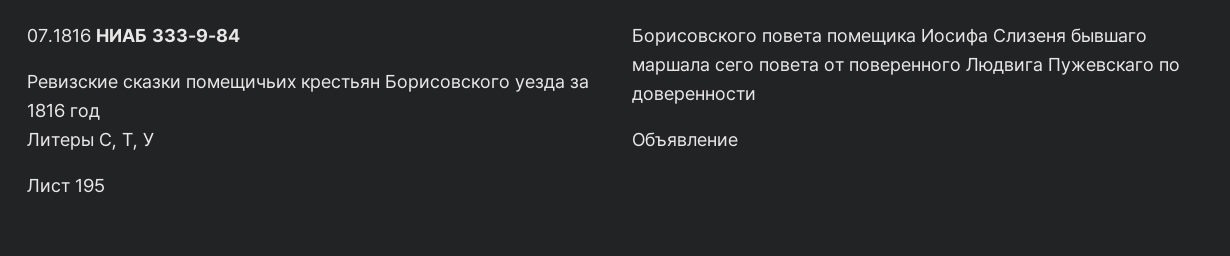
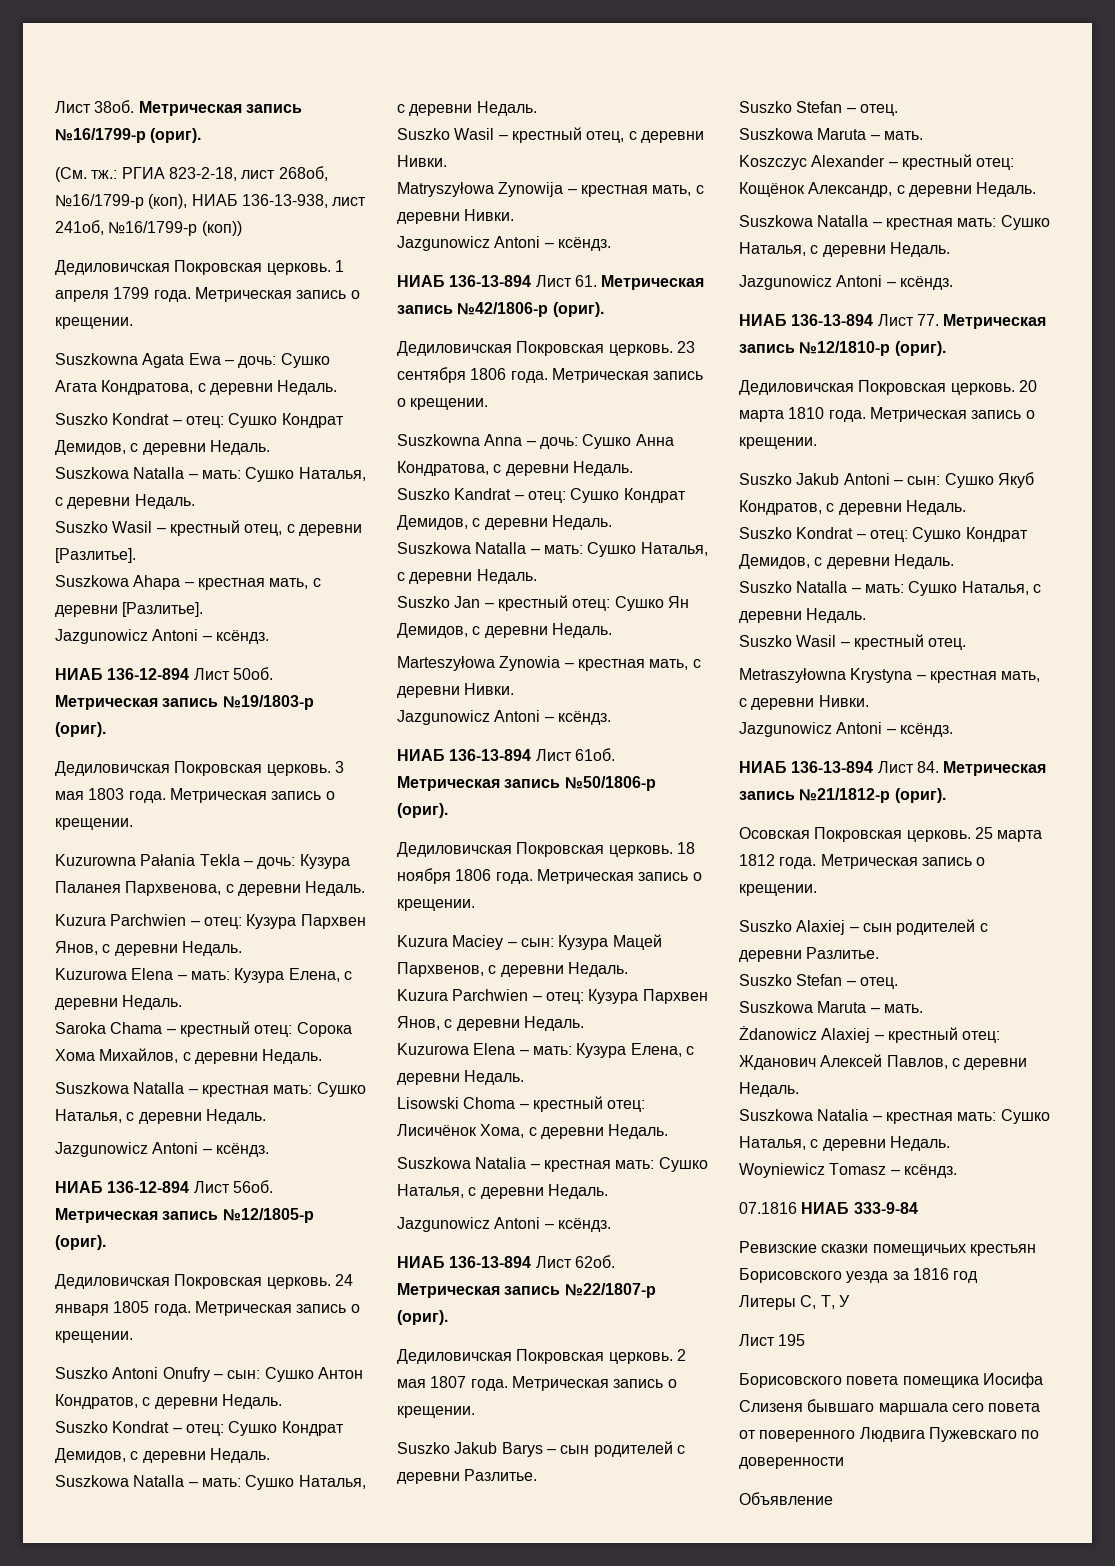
+ Лист 38об. Метрическая запись №16/1799-р (ориг).
+ (См. тж.: РГИА 823-2-18, лист 268об, №16/1799-р (коп), НИАБ 136-13-938, лист 241об, №16/1799-р (коп))
+ Дедиловичская Покровская церковь. 1 апреля 1799 года. Метрическая запись о крещении.
+ Suszkowna Agata Ewa – дочь: Сушко Агата Кондратова, с деревни Недаль.
+ Suszko Kondrat – отец: Сушко Кондрат Демидов, с деревни Недаль.
+ Suszkowa Natalla – мать: Сушко Наталья, с деревни Недаль.
+ Suszko Wasil – крестный отец, с деревни [Разлитье].
+ Suszkowa Ahapa – крестная мать, с деревни [Разлитье].
+ Jazgunowicz Antoni – ксёндз.
+ НИАБ 136-12-894 Лист 50об. Метрическая запись №19/1803-р (ориг).
+ Дедиловичская Покровская церковь. 3 мая 1803 года. Метрическая запись о крещении.
+ Kuzurowna Pałania Tekla – дочь: Кузура Паланея Пархвенова, с деревни Недаль.
+ Kuzura Parchwien – отец: Кузура Пархвен Янов, с деревни Недаль.
+ Kuzurowa Elena – мать: Кузура Елена, с деревни Недаль.
+ Saroka Chama – крестный отец: Сорока Хома Михайлов, с деревни Недаль.
+ Suszkowa Natalla – крестная мать: Сушко Наталья, с деревни Недаль.
+ Jazgunowicz Antoni – ксёндз.
+ НИАБ 136-12-894 Лист 56об. Метрическая запись №12/1805-р (ориг).
+ Дедиловичская Покровская церковь. 24 января 1805 года. Метрическая запись о крещении.
+ Suszko Antoni Onufry – сын: Сушко Антон Кондратов, с деревни Недаль.
+ Suszko Kondrat – отец: Сушко Кондрат Демидов, с деревни Недаль.
+ Suszkowa Natalla – мать: Сушко Наталья, с деревни Недаль.
+ Suszko Wasil – крестный отец, с деревни Нивки.
+ Matryszyłowa Zynowija – крестная мать, с деревни Нивки.
+ Jazgunowicz Antoni – ксёндз.
+ НИАБ 136-13-894 Лист 61. Метрическая запись №42/1806-р (ориг).
+ Дедиловичская Покровская церковь. 23 сентября 1806 года. Метрическая запись о крещении.
+ Suszkowna Anna – дочь: Сушко Анна Кондратова, с деревни Недаль.
+ Suszko Kandrat – отец: Сушко Кондрат Демидов, с деревни Недаль.
+ Suszkowa Natalla – мать: Сушко Наталья, с деревни Недаль.
+ Suszko Jan – крестный отец: Сушко Ян Демидов, с деревни Недаль.
+ Marteszyłowa Zynowia – крестная мать, с деревни Нивки.
+ Jazgunowicz Antoni – ксёндз.
+ НИАБ 136-13-894 Лист 61об. Метрическая запись №50/1806-р (ориг).
+ Дедиловичская Покровская церковь. 18 ноября 1806 года. Метрическая запись о крещении.
+ Kuzura Maciey – сын: Кузура Мацей Пархвенов, с деревни Недаль.
+ Kuzura Parchwien – отец: Кузура Пархвен Янов, с деревни Недаль.
+ Kuzurowa Elena – мать: Кузура Елена, с деревни Недаль.
+ Lisowski Choma – крестный отец: Лисичёнок Хома, с деревни Недаль.
+ Suszkowa Natalia – крестная мать: Сушко Наталья, с деревни Недаль.
+ Jazgunowicz Antoni – ксёндз.
+ НИАБ 136-13-894 Лист 62об. Метрическая запись №22/1807-р (ориг).
+ Дедиловичская Покровская церковь. 2 мая 1807 года. Метрическая запись о крещении.
+ Suszko Jakub Barys – сын родителей с деревни Разлитье.
+ Suszko Stefan – отец.
+ Suszkowa Maruta – мать.
+ Koszczyc Alexander – крестный отец: Кощёнок Александр, с деревни Недаль.
+ Suszkowa Natalla – крестная мать: Сушко Наталья, с деревни Недаль.
+ Jazgunowicz Antoni – ксёндз.
+ НИАБ 136-13-894 Лист 77. Метрическая запись №12/1810-р (ориг).
+ Дедиловичская Покровская церковь. 20 марта 1810 года. Метрическая запись о крещении.
+ Suszko Jakub Antoni – сын: Сушко Якуб Кондратов, с деревни Нeдаль.
+ Suszko Kondrat – отец: Сушко Кондрат Демидов, с деревни Нeдаль.
+ Suszko Natalla – мать: Сушко Наталья, с деревни Нeдаль.
+ Suszko Wasil – крестный отец.
+ Metraszyłowna Krystyna – крестная мать, с деревни Нивки.
+ Jazgunowicz Antoni – ксёндз.
+ НИАБ 136-13-894 Лист 84. Метрическая запись №21/1812-р (ориг).
+ Осовская Покровская церковь. 25 марта 1812 года. Метрическая запись о крещении.
+ Suszko Alaxiej – сын родителей с деревни Разлитье.
+ Suszko Stefan – отец.
+ Suszkowa Maruta – мать.
+ Żdanowicz Alaxiej – крестный отец: Жданович Алексей Павлов, с деревни Недаль.
+ Suszkowa Natalia – крестная мать: Сушко Наталья, с деревни Недаль.
+ Woyniewicz Tomasz – ксёндз.

